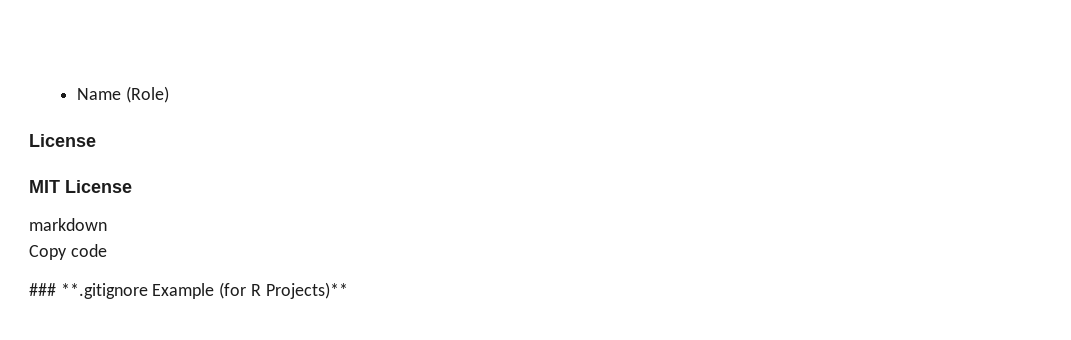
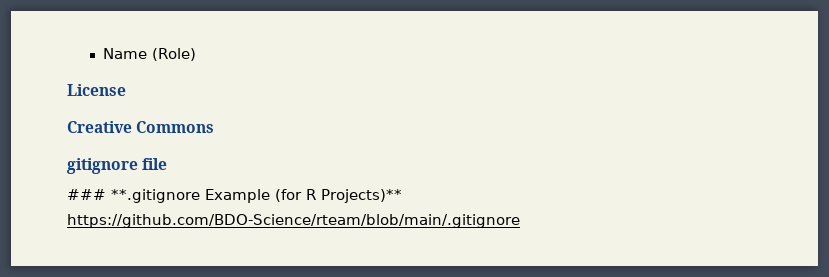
- MIT License
- markdown
- Copy code
+ Creative Commons
+ gitignore file
+ https://github.com/BDO-Science/rteam/blob/main/.gitignore

